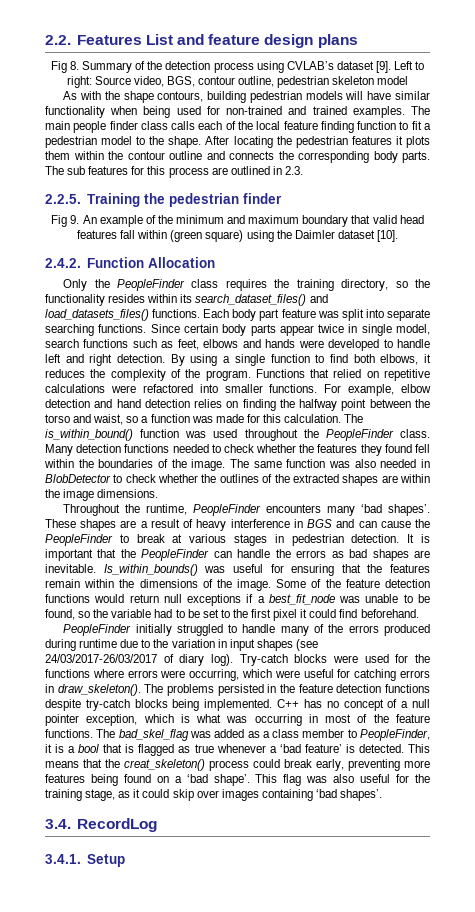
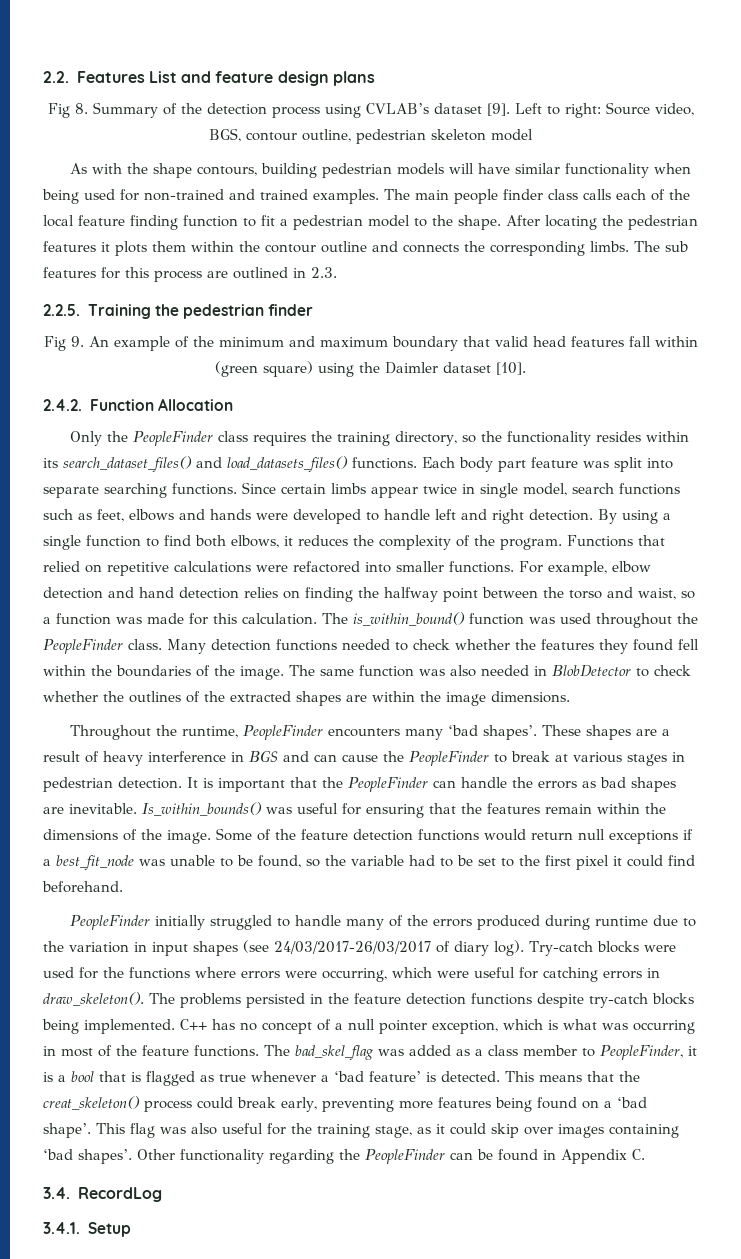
- After locating the pedestrian features it plots them within the contour outline and connects the corresponding body parts.
+ After locating the pedestrian features it plots them within the contour outline and connects the corresponding limbs.
- Since certain body parts appear twice in single model, search functions such as feet, elbows and hands were developed to handle left and right detection.
+ Since certain limbs appear twice in single model, search functions such as feet, elbows and hands were developed to handle left and right detection.
+ Other functionality regarding the PeopleFinder can be found in Appendix C.

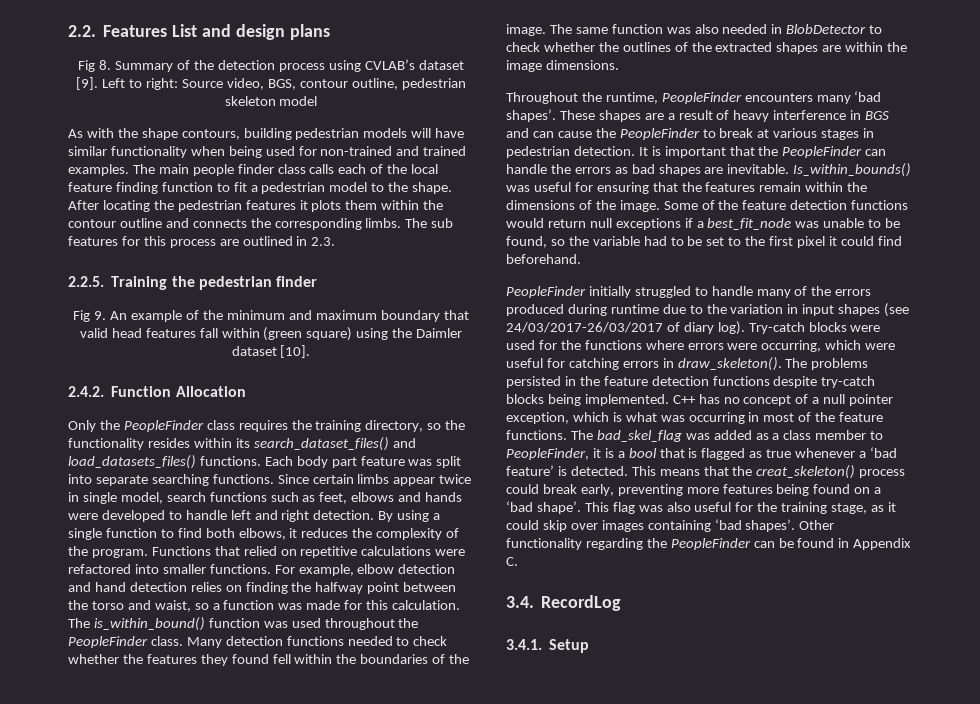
- 2.2. Features List and feature design plans
+ 2.2. Features List and design plans

